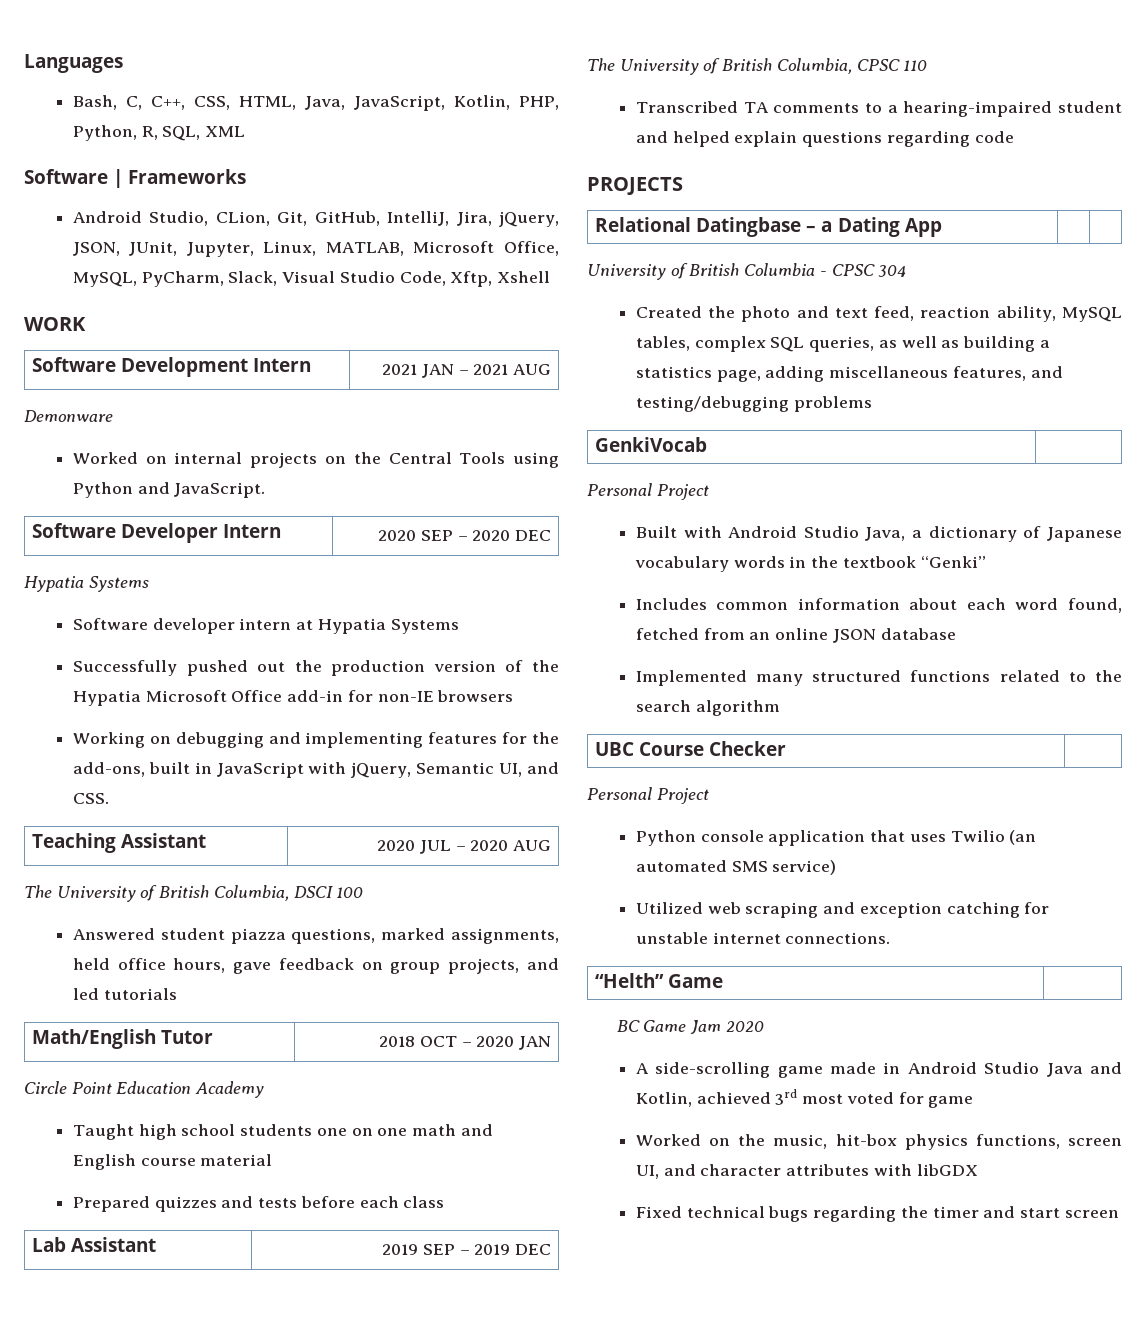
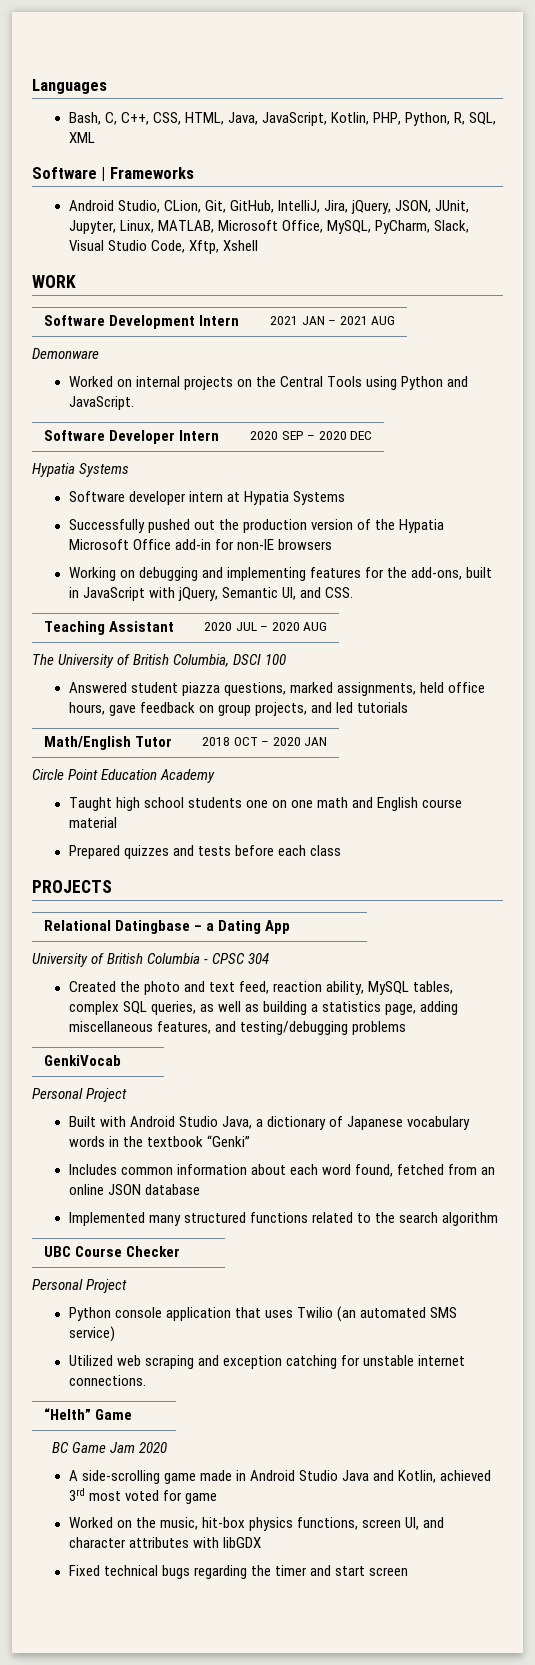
- Lab Assistant | 2019 SEP – 2019 DEC
- The University of British Columbia, CPSC 110
- Transcribed TA comments to a hearing-impaired student and helped explain questions regarding code

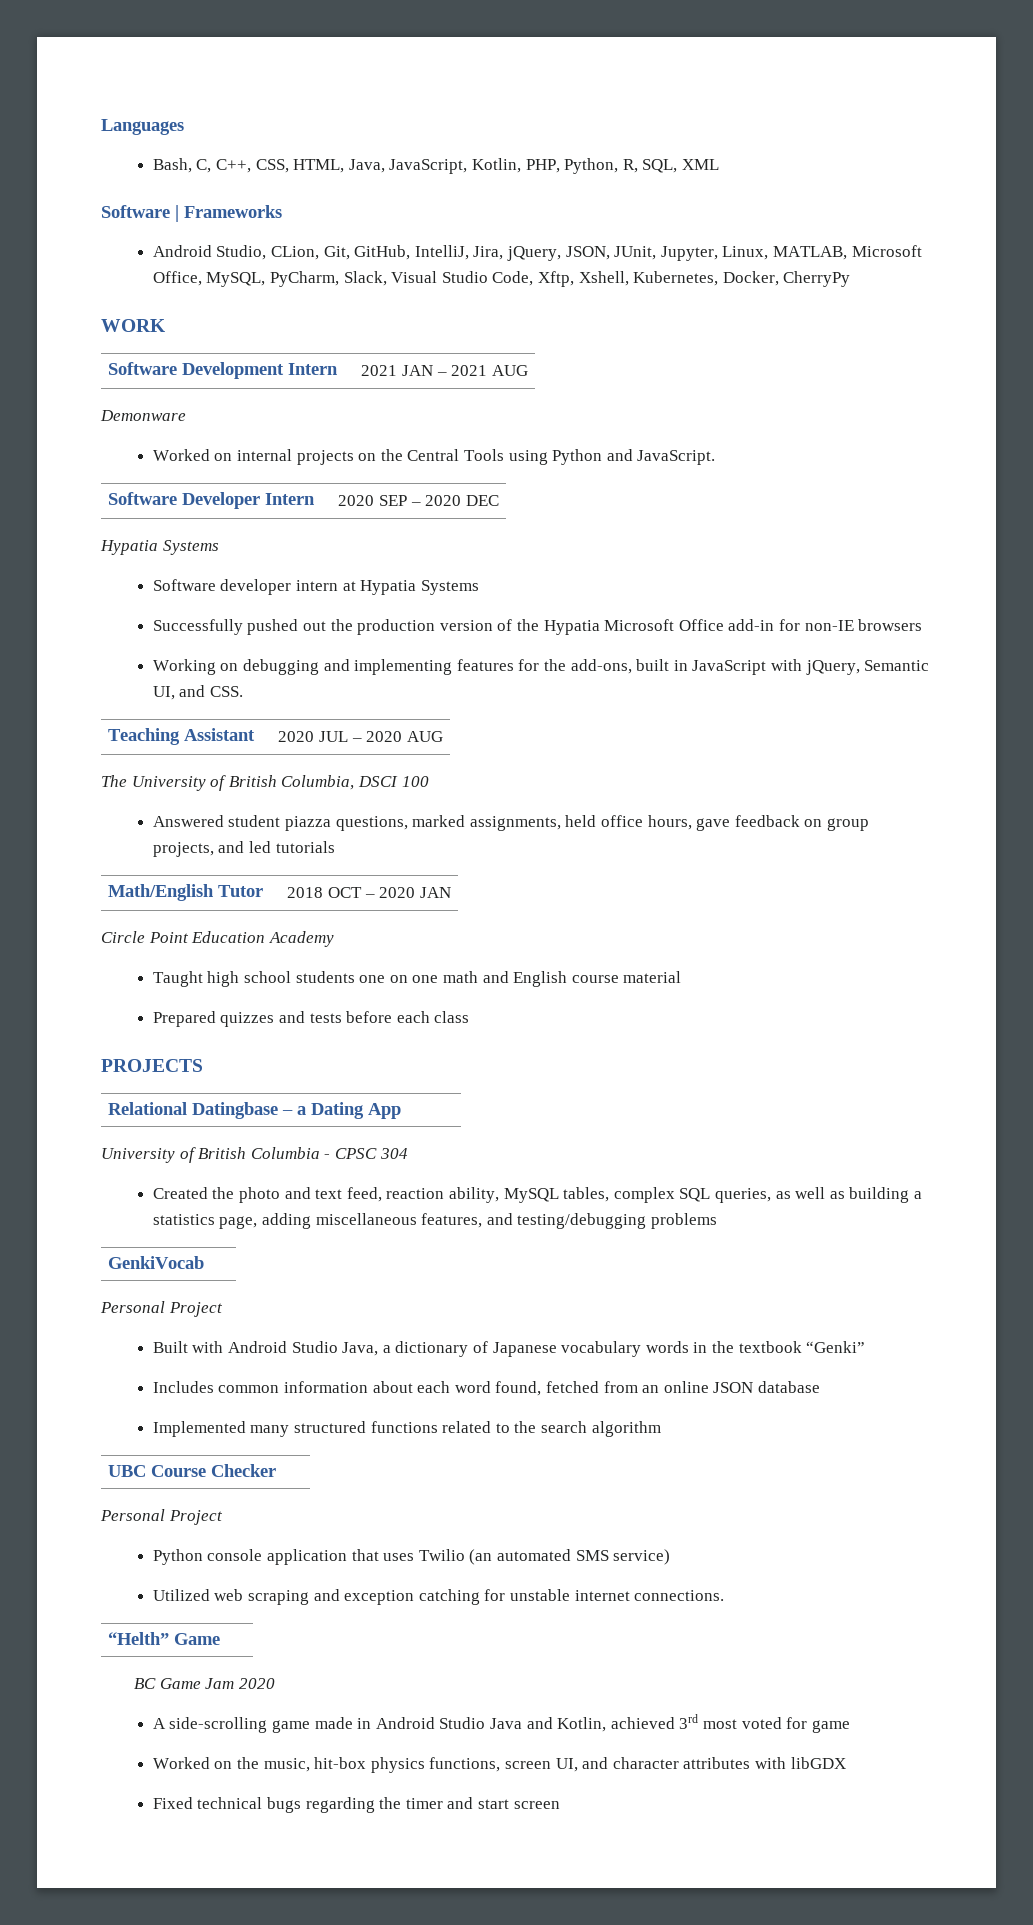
- Android Studio, CLion, Git, GitHub, IntelliJ, Jira, jQuery, JSON, JUnit, Jupyter, Linux, MATLAB, Microsoft Office, MySQL, PyCharm, Slack, Visual Studio Code, Xftp, Xshell
+ Android Studio, CLion, Git, GitHub, IntelliJ, Jira, jQuery, JSON, JUnit, Jupyter, Linux, MATLAB, Microsoft Office, MySQL, PyCharm, Slack, Visual Studio Code, Xftp, Xshell, Kubernetes, Docker, CherryPy

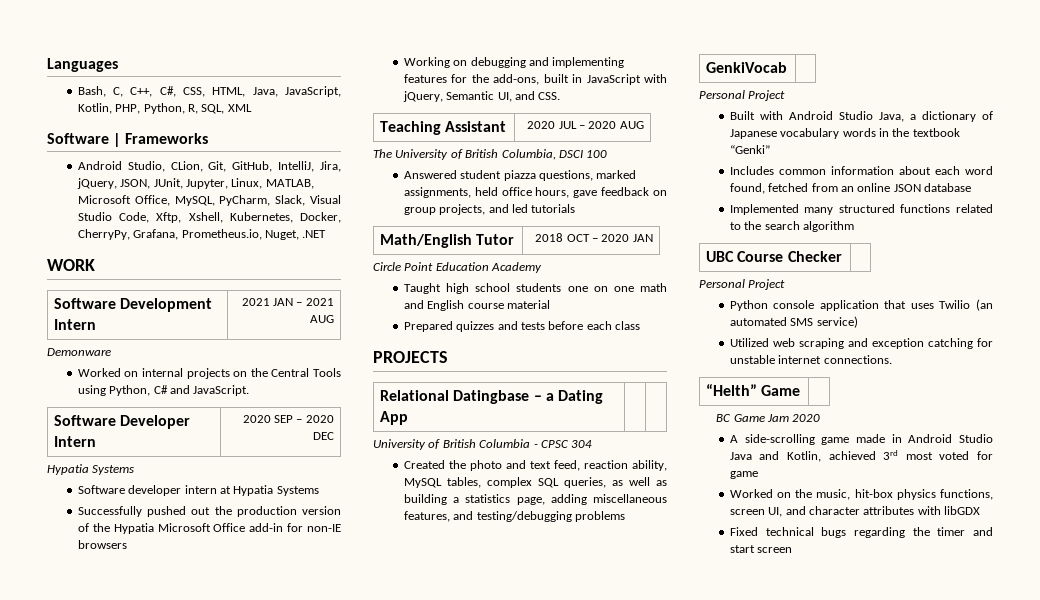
- Bash, C, C++, CSS, HTML, Java, JavaScript, Kotlin, PHP, Python, R, SQL, XML
+ Bash, C, C++, C#, CSS, HTML, Java, JavaScript, Kotlin, PHP, Python, R, SQL, XML
- Android Studio, CLion, Git, GitHub, IntelliJ, Jira, jQuery, JSON, JUnit, Jupyter, Linux, MATLAB, Microsoft Office, MySQL, PyCharm, Slack, Visual Studio Code, Xftp, Xshell, Kubernetes, Docker, CherryPy
+ Android Studio, CLion, Git, GitHub, IntelliJ, Jira, jQuery, JSON, JUnit, Jupyter, Linux, MATLAB, Microsoft Office, MySQL, PyCharm, Slack, Visual Studio Code, Xftp, Xshell, Kubernetes, Docker, CherryPy, Grafana, Prometheus.io, Nuget, .NET
- Worked on internal projects on the Central Tools using Python and JavaScript.
+ Worked on internal projects on the Central Tools using Python, C# and JavaScript.

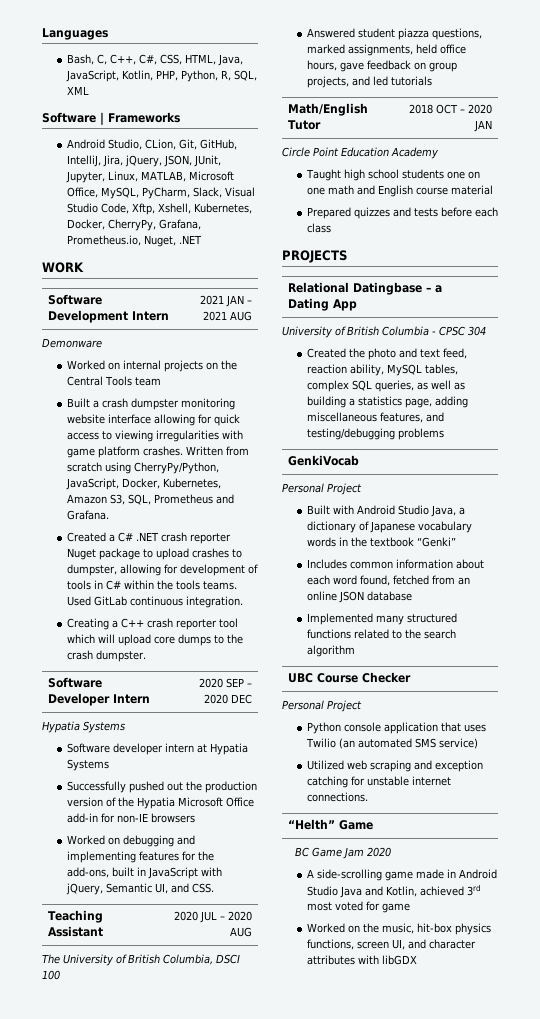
- Worked on internal projects on the Central Tools using Python, C# and JavaScript.
+ Worked on internal projects on the Central Tools team
+ Built a crash dumpster monitoring website interface allowing for quick access to viewing irregularities with game platform crashes. Written from scratch using CherryPy/Python, JavaScript, Docker, Kubernetes, Amazon S3, SQL, Prometheus and Grafana.
+ Created a C# .NET crash reporter Nuget package to upload crashes to dumpster, allowing for development of tools in C# within the tools teams. Used GitLab continuous integration.
+ Creating a C++ crash reporter tool which will upload core dumps to the crash dumpster.
- Working on debugging and implementing features for the add-ons, built in JavaScript with jQuery, Semantic UI, and CSS.
+ Worked on debugging and implementing features for the add-ons, built in JavaScript with jQuery, Semantic UI, and CSS.
- Fixed technical bugs regarding the timer and start screen

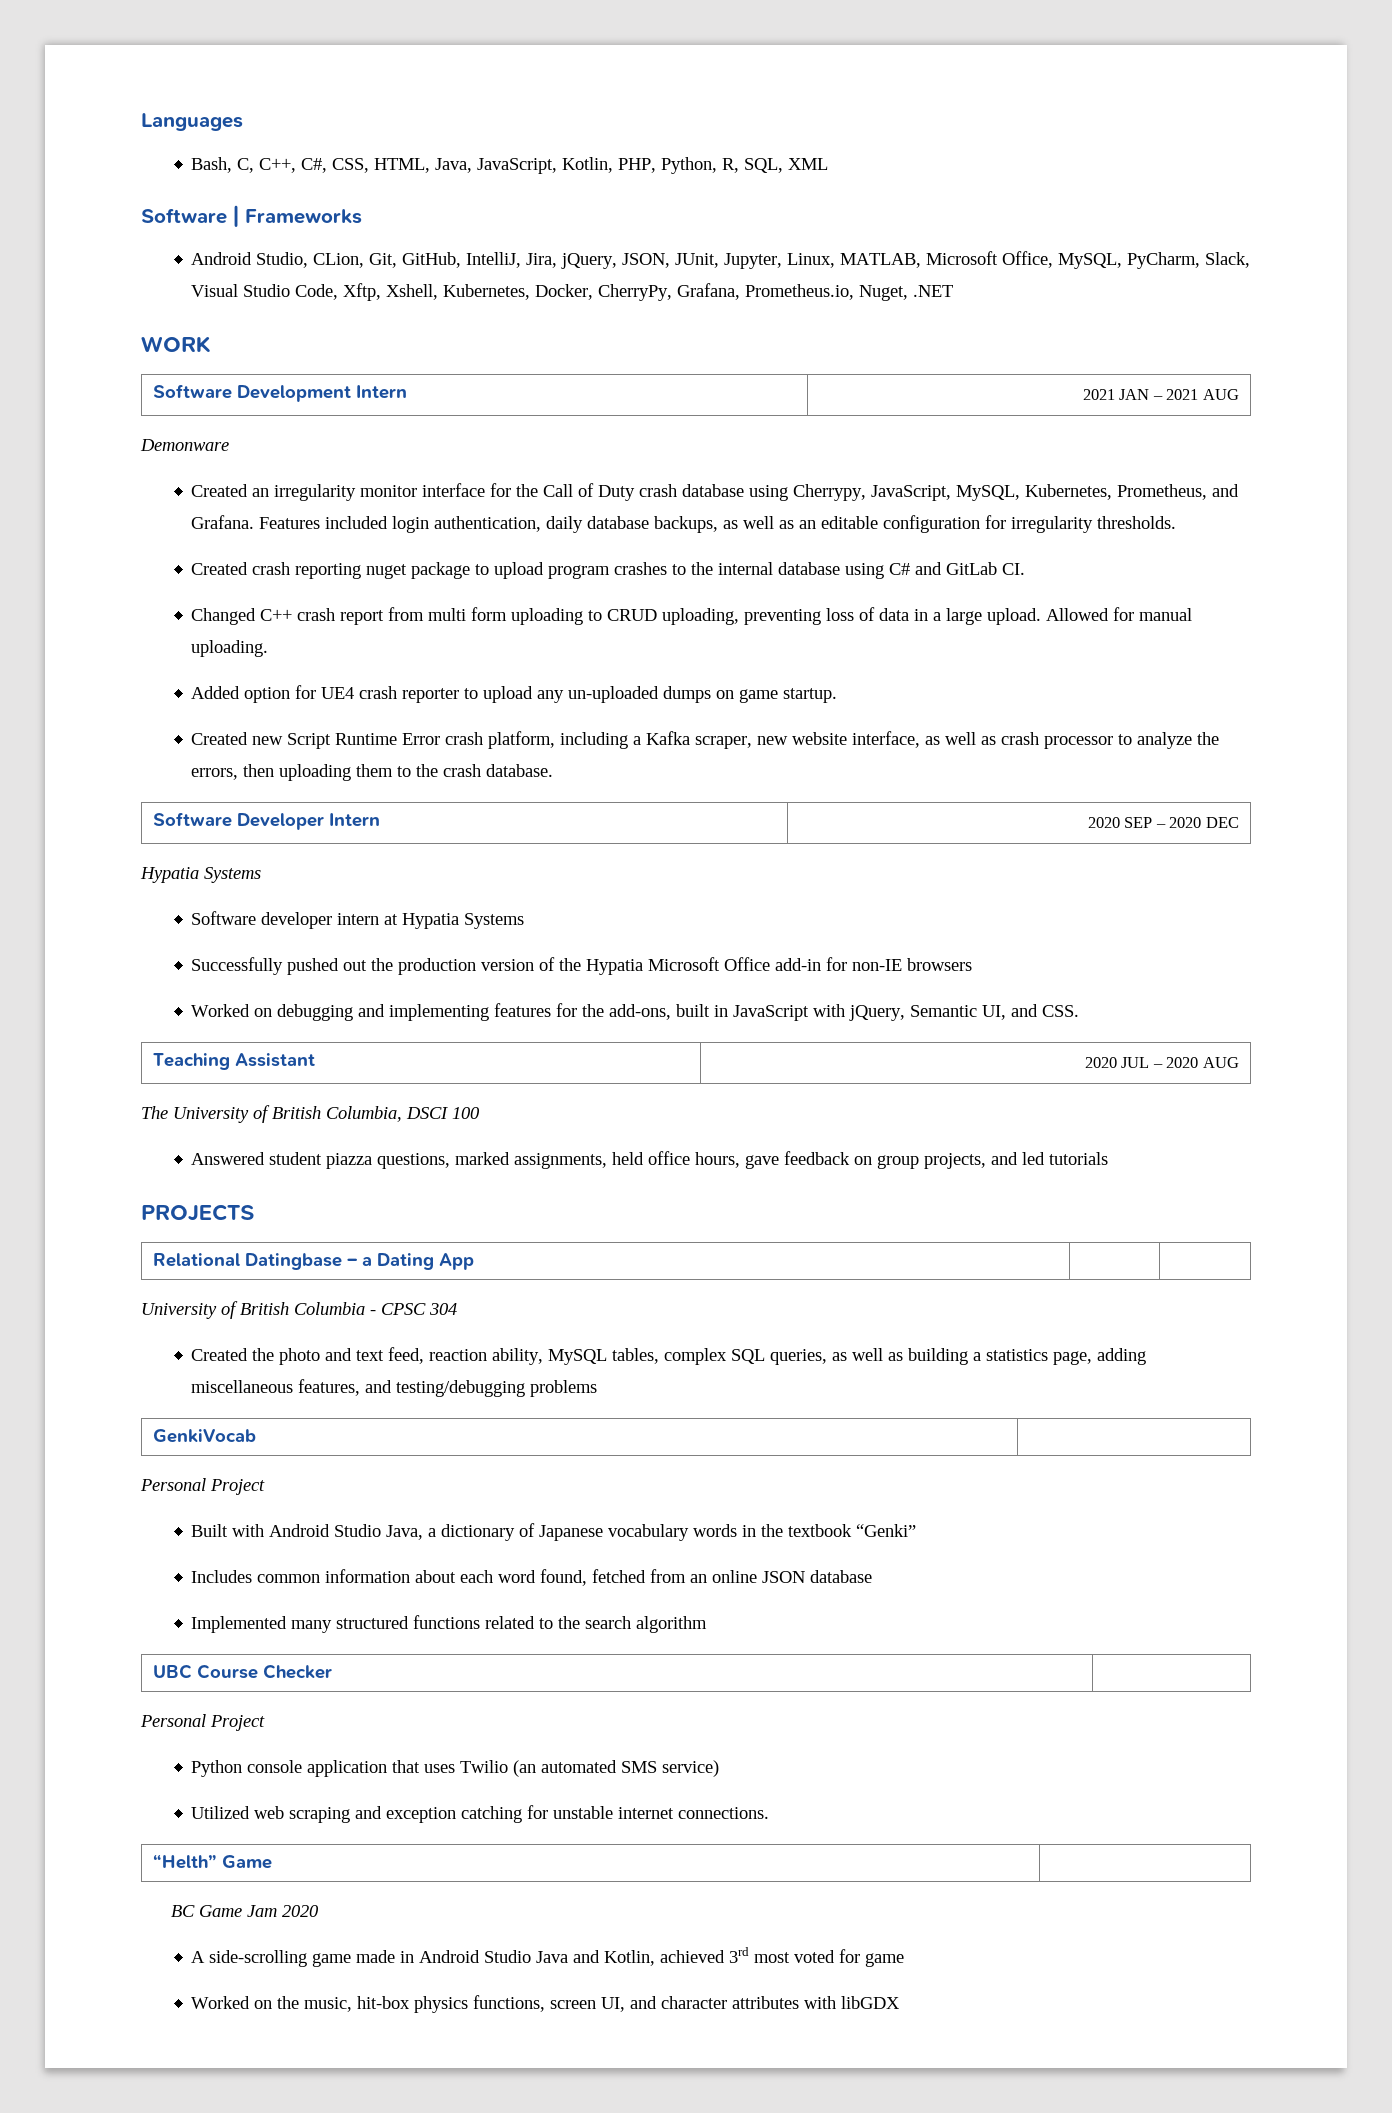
- Worked on internal projects on the Central Tools team
- Built a crash dumpster monitoring website interface allowing for quick access to viewing irregularities with game platform crashes. Written from scratch using CherryPy/Python, JavaScript, Docker, Kubernetes, Amazon S3, SQL, Prometheus and Grafana.
- Created a C# .NET crash reporter Nuget package to upload crashes to dumpster, allowing for development of tools in C# within the tools teams. Used GitLab continuous integration.
- Creating a C++ crash reporter tool which will upload core dumps to the crash dumpster.
+ Created an irregularity monitor interface for the Call of Duty crash database using Cherrypy, JavaScript, MySQL, Kubernetes, Prometheus, and Grafana. Features included login authentication, daily database backups, as well as an editable configuration for irregularity thresholds.
+ Created crash reporting nuget package to upload program crashes to the internal database using C# and GitLab CI.
+ Changed C++ crash report from multi form uploading to CRUD uploading, preventing loss of data in a large upload. Allowed for manual uploading.
+ Added option for UE4 crash reporter to upload any un-uploaded dumps on game startup.
+ Created new Script Runtime Error crash platform, including a Kafka scraper, new website interface, as well as crash processor to analyze the errors, then uploading them to the crash database.
- Math/English Tutor | 2018 OCT – 2020 JAN
- Circle Point Education Academy
- Taught high school students one on one math and English course material
- Prepared quizzes and tests before each class

